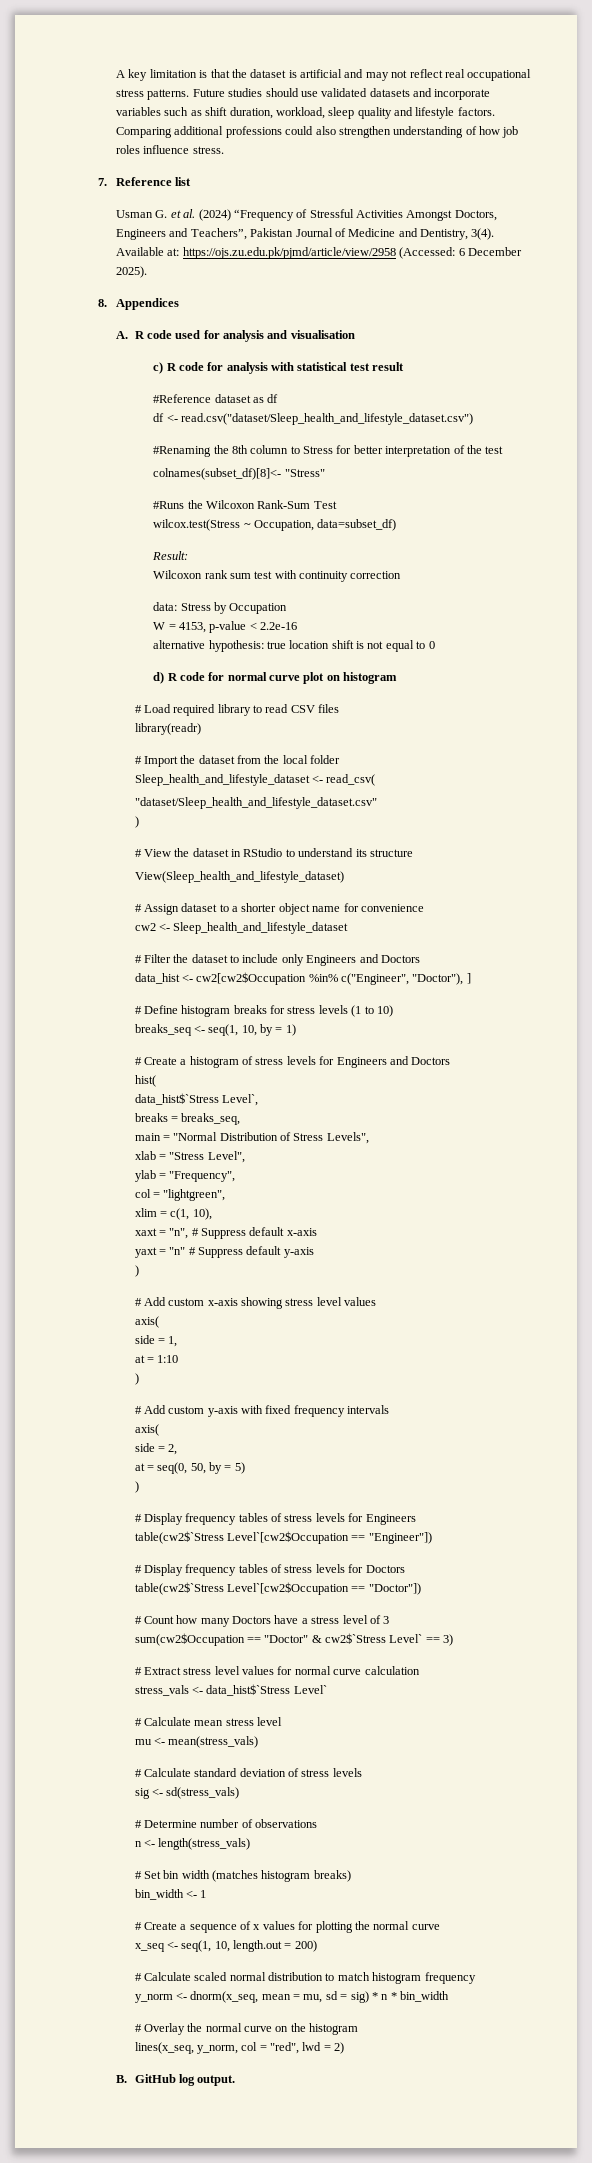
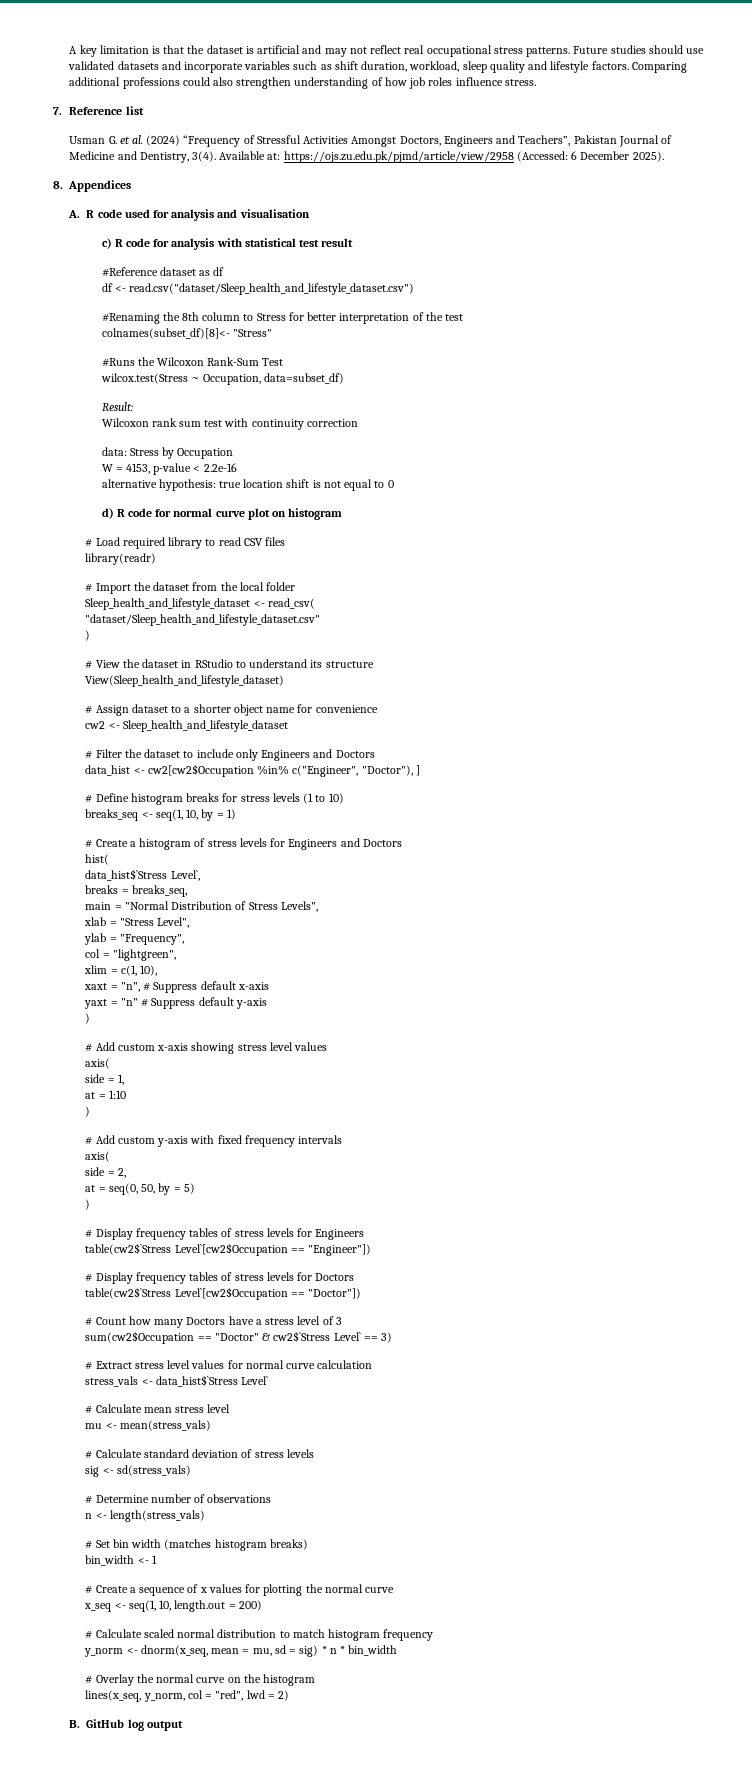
- B. GitHub log output.
+ B. GitHub log output

